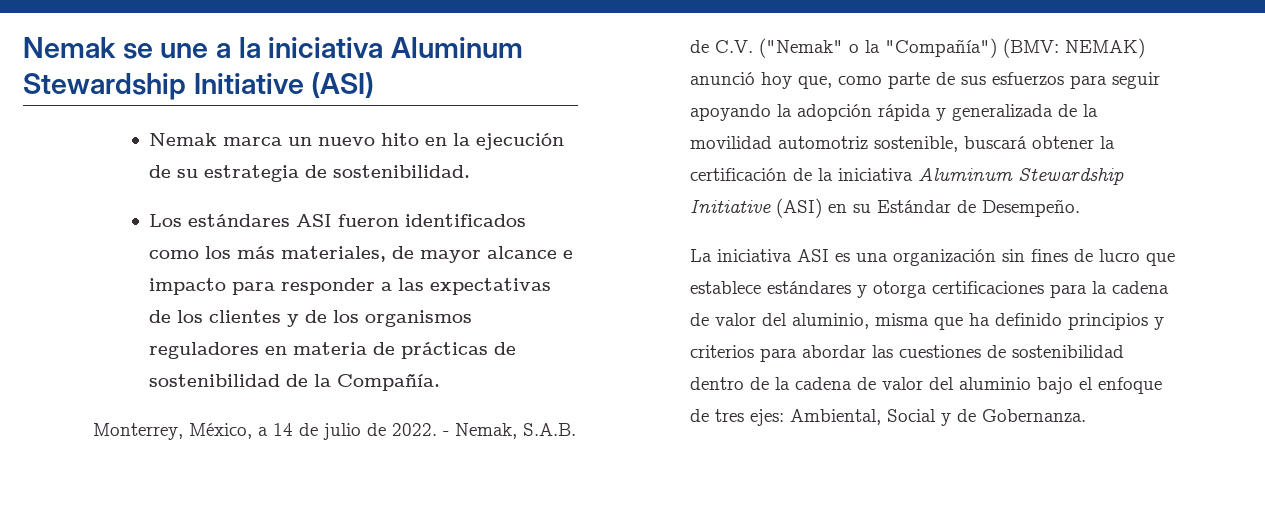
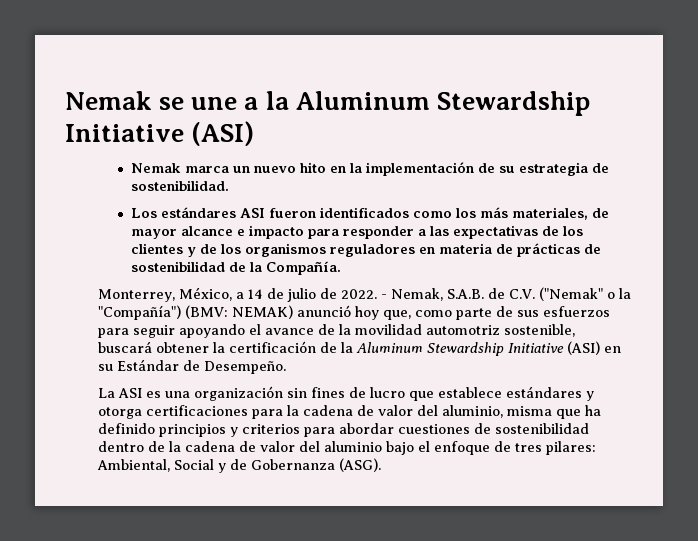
- Nemak se une a la iniciativa Aluminum Stewardship Initiative (ASI)
+ Nemak se une a la Aluminum Stewardship Initiative (ASI)
- Nemak marca un nuevo hito en la ejecución de su estrategia de sostenibilidad.
+ Nemak marca un nuevo hito en la implementación de su estrategia de sostenibilidad.
- - Nemak, S.A.B. de C.V. ("Nemak" o la "Compañía") (BMV: NEMAK) anunció hoy que, como parte de sus esfuerzos para seguir apoyando la adopción rápida y generalizada de la movilidad automotriz sostenible, buscará obtener la certificación de la iniciativa Aluminum Stewardship Initiative (ASI) en su Estándar de Desempeño.
+ - Nemak, S.A.B. de C.V. ("Nemak" o la "Compañía") (BMV: NEMAK) anunció hoy que, como parte de sus esfuerzos para seguir apoyando el avance de la movilidad automotriz sostenible, buscará obtener la certificación de la Aluminum Stewardship Initiative (ASI) en su Estándar de Desempeño.
- La iniciativa ASI es una organización sin fines de lucro que establece estándares y otorga certificaciones para la cadena de valor del aluminio, misma que ha definido principios y criterios para abordar las cuestiones de sostenibilidad dentro de la cadena de valor del aluminio bajo el enfoque de tres ejes: Ambiental, Social y de Gobernanza.
+ La ASI es una organización sin fines de lucro que establece estándares y otorga certificaciones para la cadena de valor del aluminio, misma que ha definido principios y criterios para abordar cuestiones de sostenibilidad dentro de la cadena de valor del aluminio bajo el enfoque de tres pilares: Ambiental, Social y de Gobernanza (ASG).

